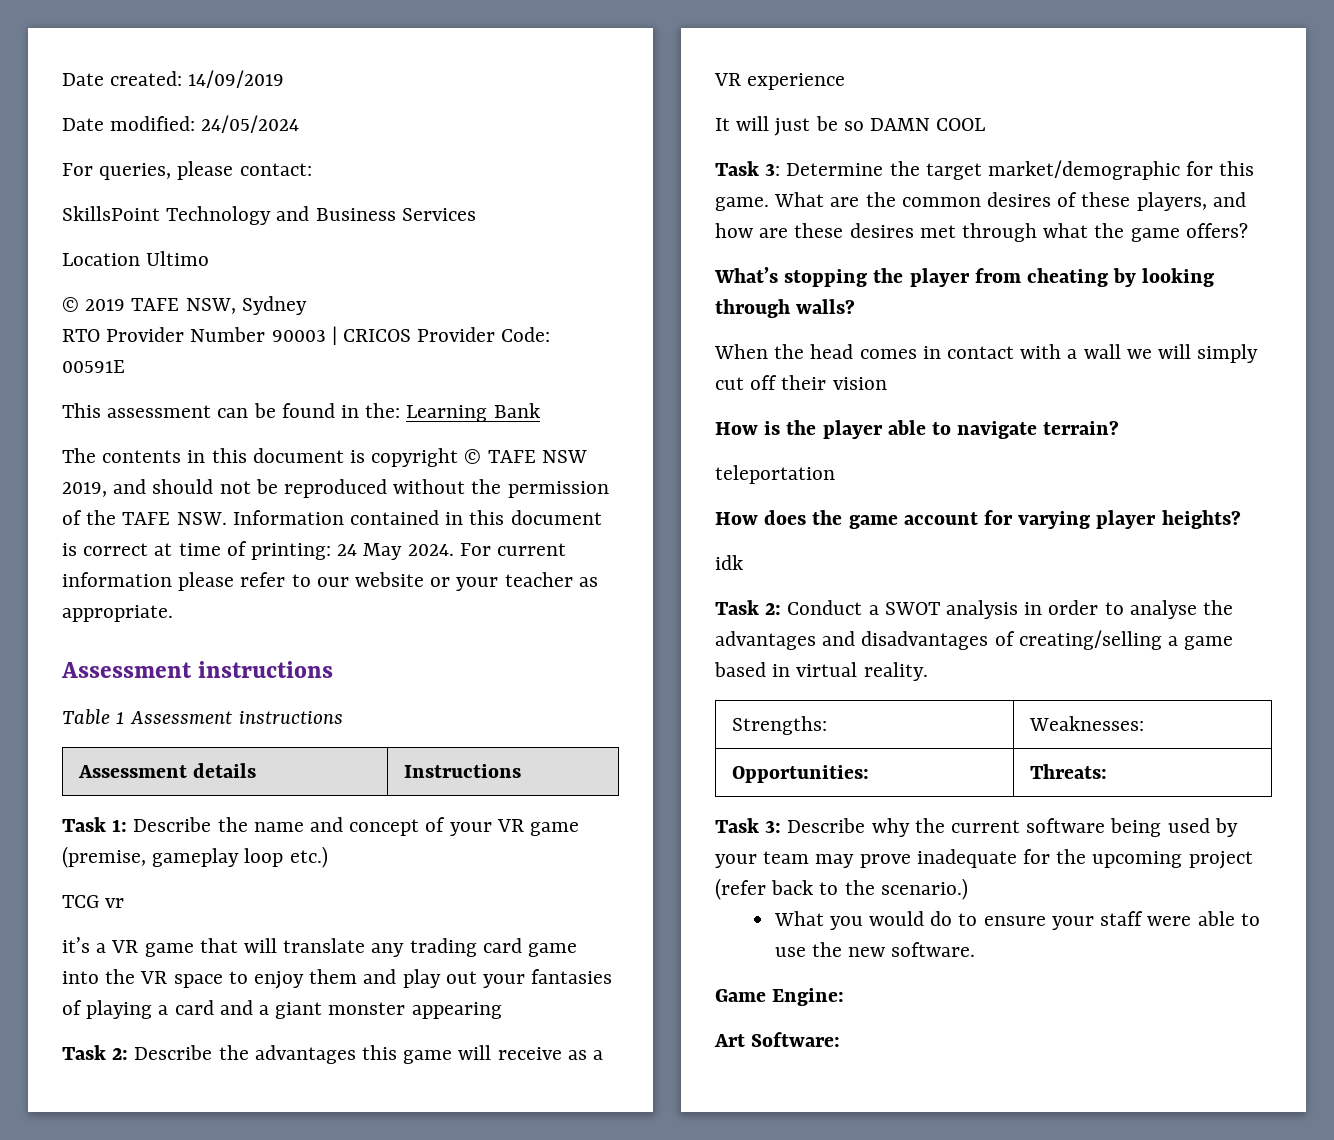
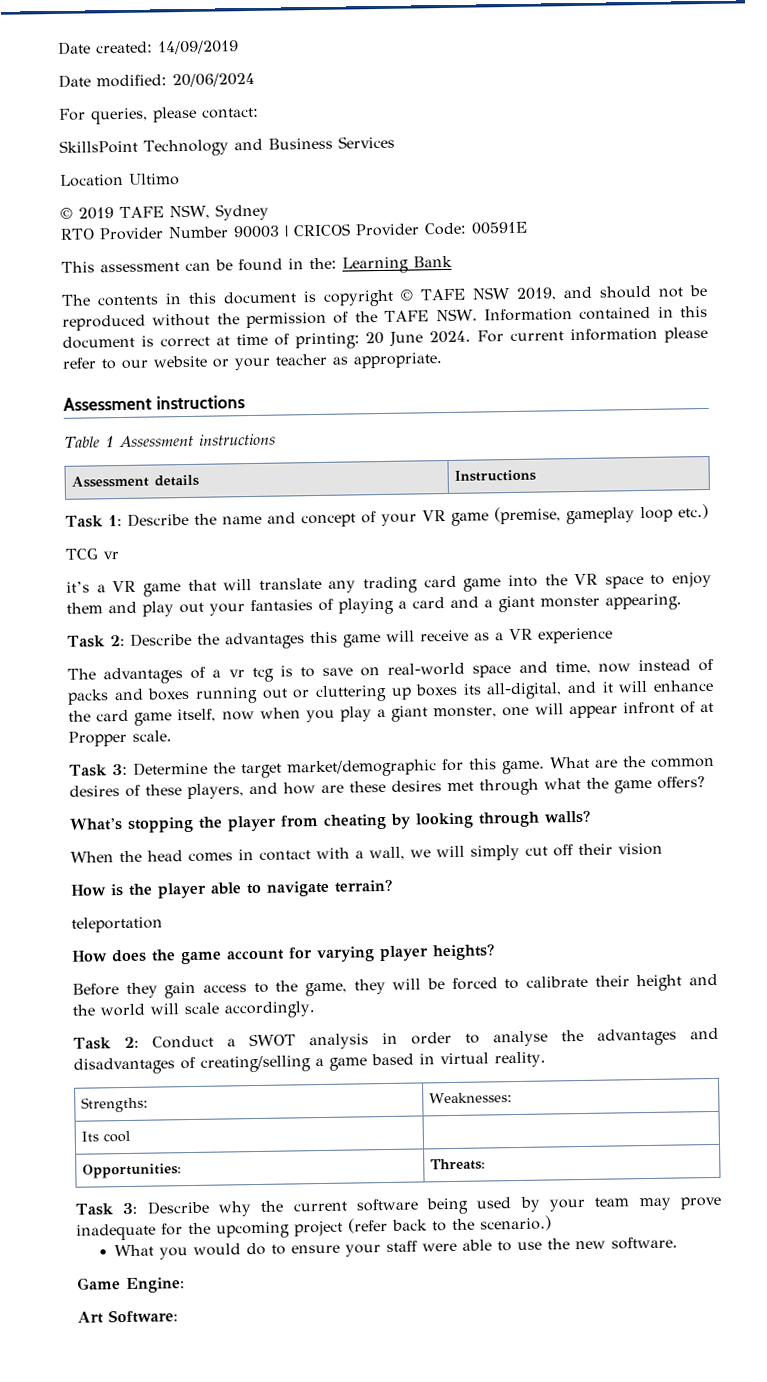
- Date modified: 24/05/2024
+ Date modified: 20/06/2024
- The contents in this document is copyright © TAFE NSW 2019, and should not be reproduced without the permission of the TAFE NSW. Information contained in this document is correct at time of printing: 24 May 2024.
+ The contents in this document is copyright © TAFE NSW 2019, and should not be reproduced without the permission of the TAFE NSW. Information contained in this document is correct at time of printing: 20 June 2024.
- it’s a VR game that will translate any trading card game into the VR space to enjoy them and play out your fantasies of playing a card and a giant monster appearing
+ it’s a VR game that will translate any trading card game into the VR space to enjoy them and play out your fantasies of playing a card and a giant monster appearing.
- It will just be so DAMN COOL
+ The advantages of a vr tcg is to save on real-world space and time, now instead of packs and boxes running out or cluttering up boxes its all-digital, and it will enhance the card game itself, now when you play a giant monster, one will appear infront of at Propper scale.
- When the head comes in contact with a wall we will simply cut off their vision
+ When the head comes in contact with a wall, we will simply cut off their vision
- idk
+ Before they gain access to the game, they will be forced to calibrate their height and the world will scale accordingly.
+ Its cool |

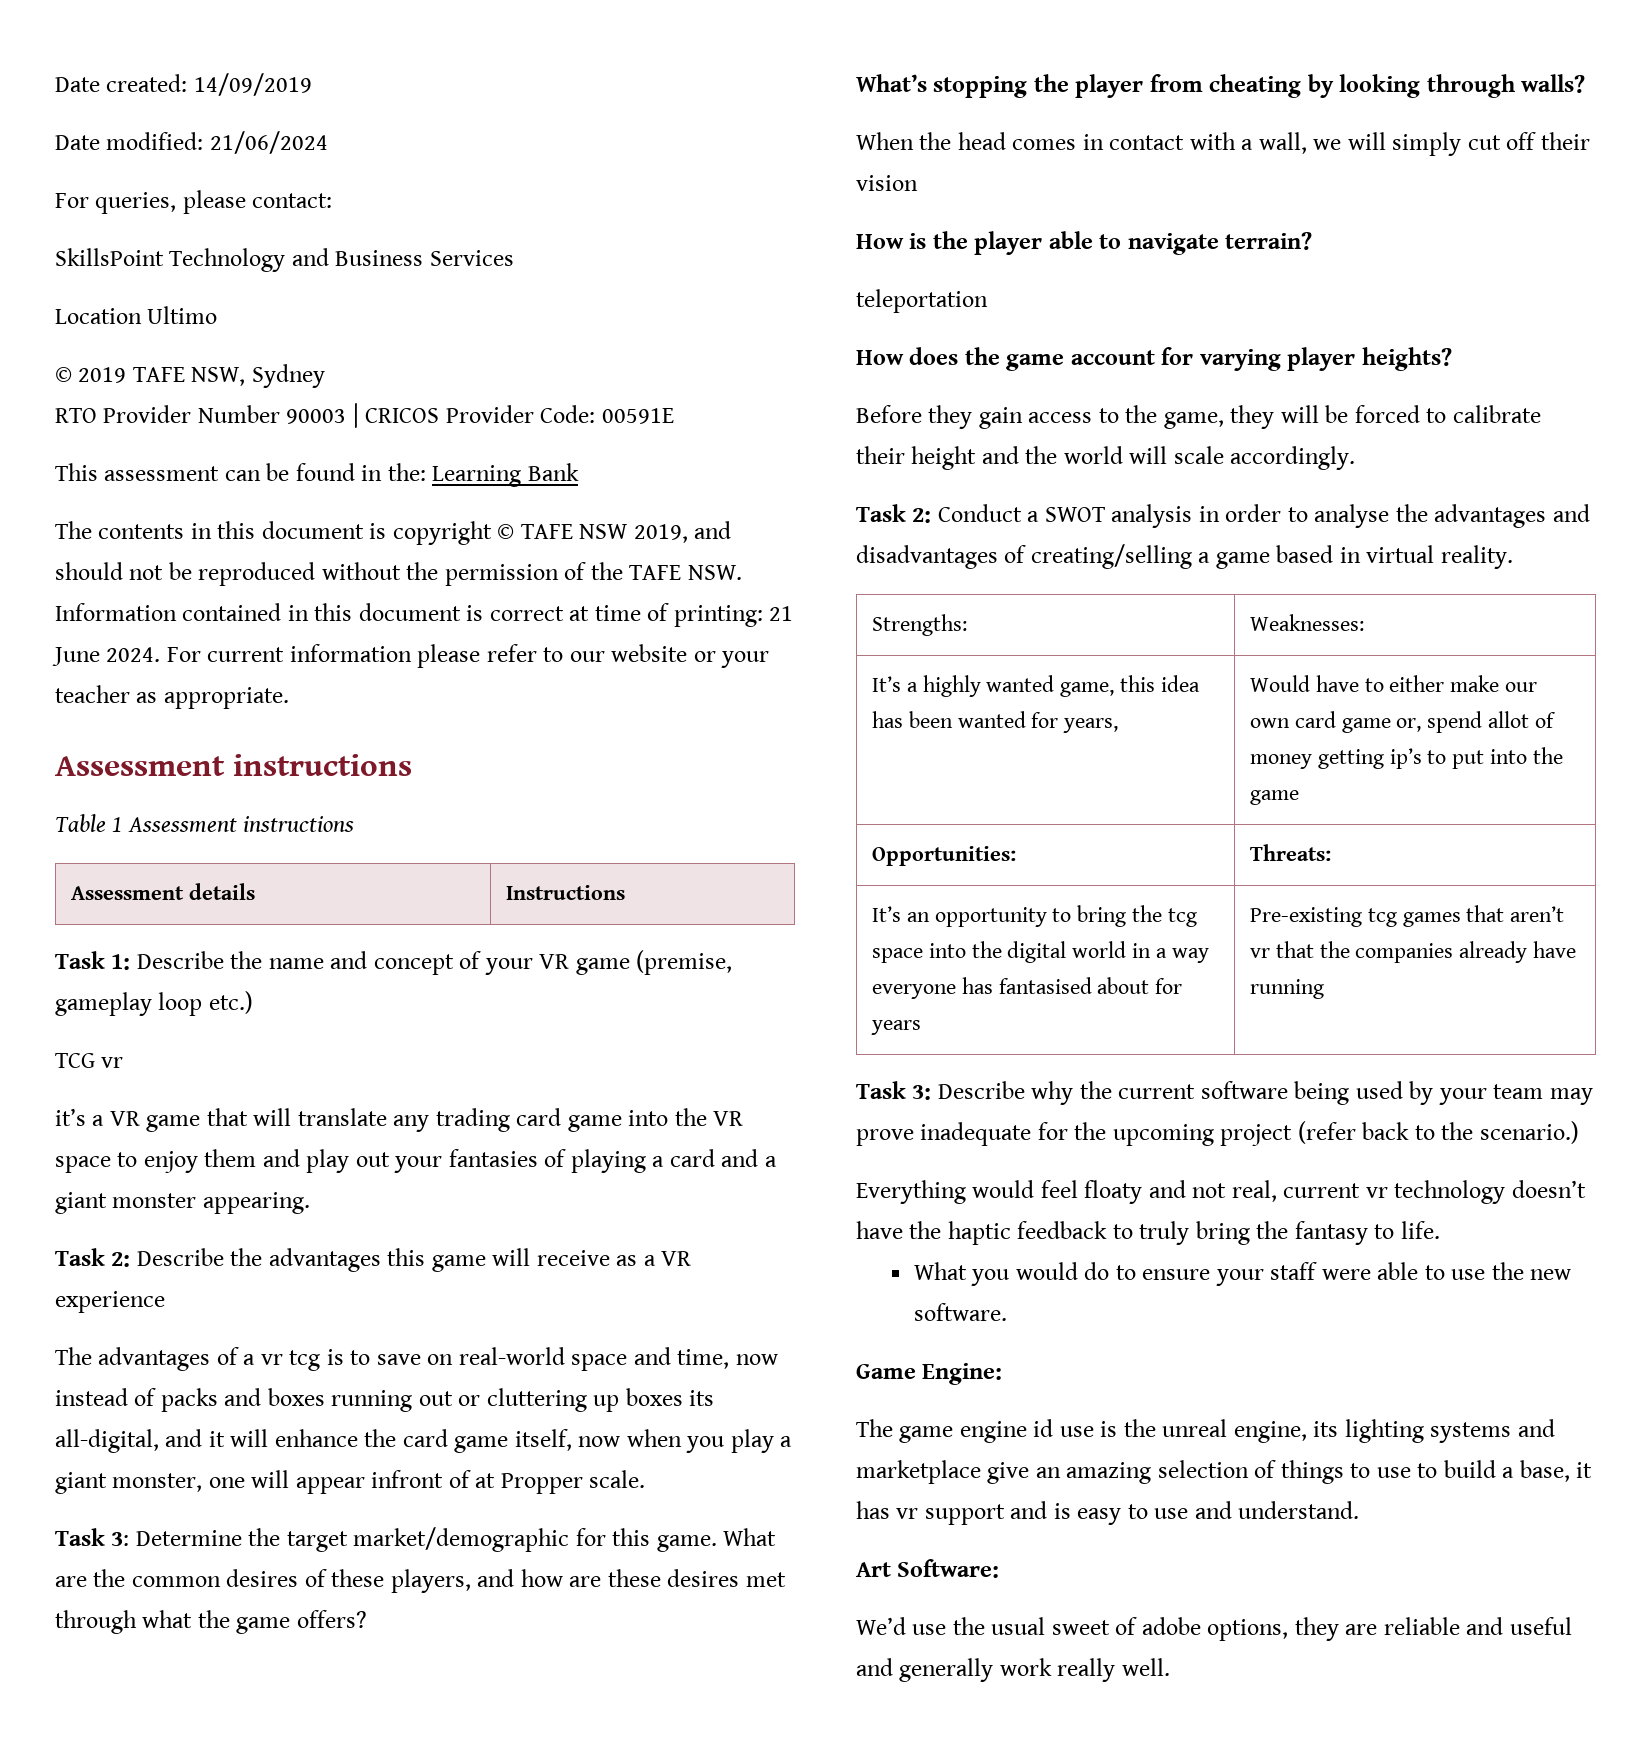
- Date modified: 20/06/2024
+ Date modified: 21/06/2024
- The contents in this document is copyright © TAFE NSW 2019, and should not be reproduced without the permission of the TAFE NSW. Information contained in this document is correct at time of printing: 20 June 2024.
+ The contents in this document is copyright © TAFE NSW 2019, and should not be reproduced without the permission of the TAFE NSW. Information contained in this document is correct at time of printing: 21 June 2024.
- Its cool |
+ It’s a highly wanted game, this idea has been wanted for years, | Would have to either make our own card game or, spend allot of money getting ip’s to put into the game
  Opportunities: | Threats:
+ It’s an opportunity to bring the tcg space into the digital world in a way everyone has fantasised about for years | Pre-existing tcg games that aren’t vr that the companies already have running
+ Everything would feel floaty and not real, current vr technology doesn’t have the haptic feedback to truly bring the fantasy to life.
+ The game engine id use is the unreal engine, its lighting systems and marketplace give an amazing selection of things to use to build a base, it has vr support and is easy to use and understand.
  Art Software:
+ We’d use the usual sweet of adobe options, they are reliable and useful and generally work really well.

